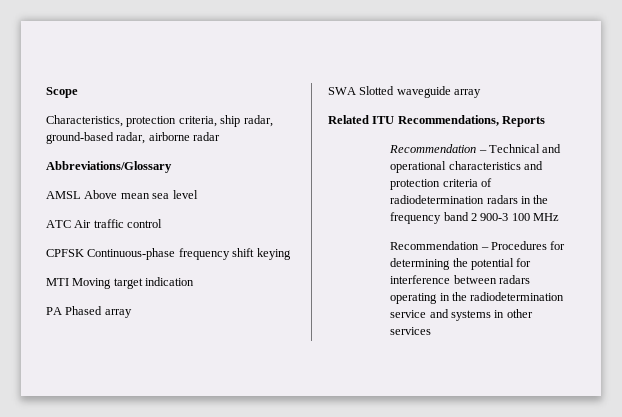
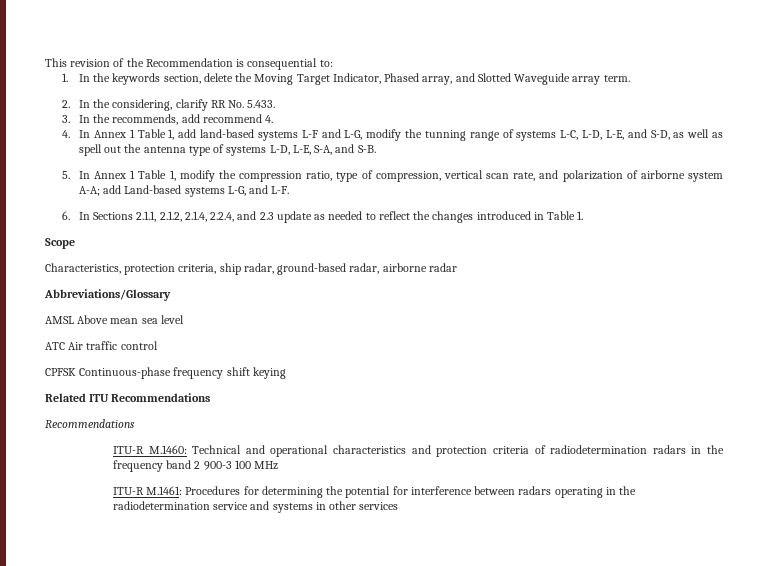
+ This revision of the Recommendation is consequential to:
+ 1. In the keywords section, delete the Moving Target Indicator, Phased array, and Slotted Waveguide array term.
+ 2. In the considering, clarify RR No. 5.433.
+ 3. In the recommends, add recommend 4.
+ 4. In Annex 1 Table 1, add land-based systems L-F and L-G, modify the tunning range of systems L-C, L-D, L-E, and S-D, as well as spell out the antenna type of systems L-D, L-E, S-A, and S-B.
+ 5. In Annex 1 Table 1, modify the compression ratio, type of compression, vertical scan rate, and polarization of airborne system A-A; add Land-based systems L-G, and L-F.
+ 6. In Sections 2.1.1, 2.1.2, 2.1.4, 2.2.4, and 2.3 update as needed to reflect the changes introduced in Table 1.
- MTI Moving target indication
- PA Phased array
- SWA Slotted waveguide array
- Related ITU Recommendations, Reports
- Recommendation ‒ Technical and operational characteristics and protection criteria of radiodetermination radars in the frequency band 2 900-3 100 MHz
+ Related ITU Recommendations
+ Recommendations
+ ITU-R M.1460: Technical and operational characteristics and protection criteria of radiodetermination radars in the frequency band 2 900-3 100 MHz
- Recommendation ‒ Procedures for determining the potential for interference between radars operating in the radiodetermination service and systems in other services
+ ITU-R M.1461: Procedures for determining the potential for interference between radars operating in the radiodetermination service and systems in other services

